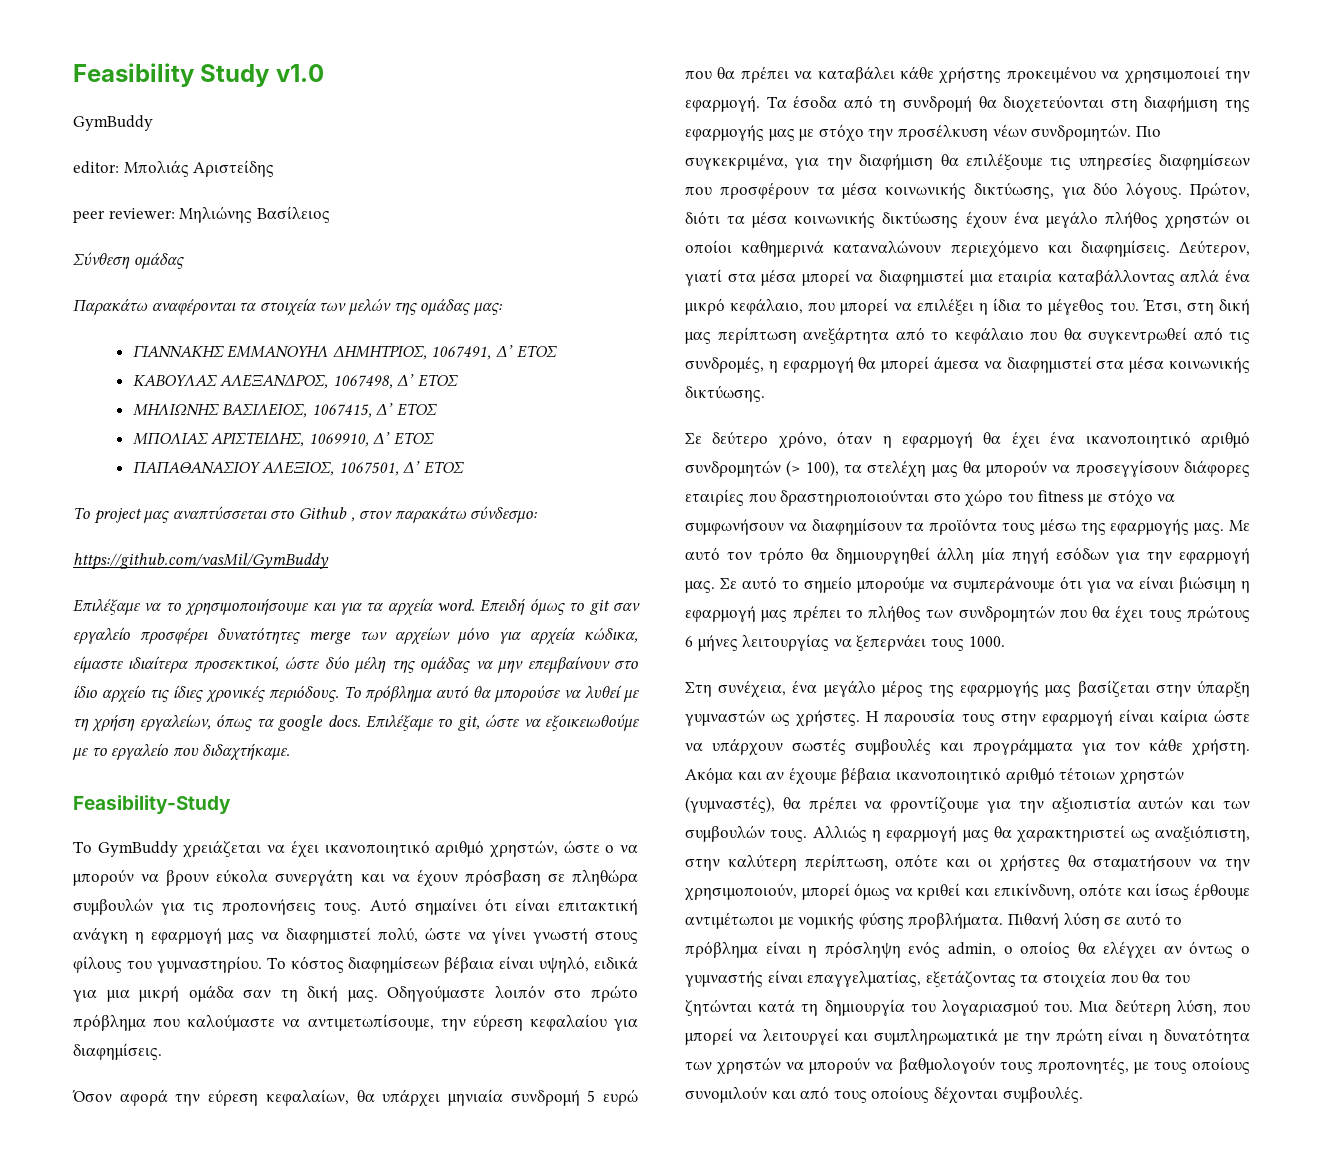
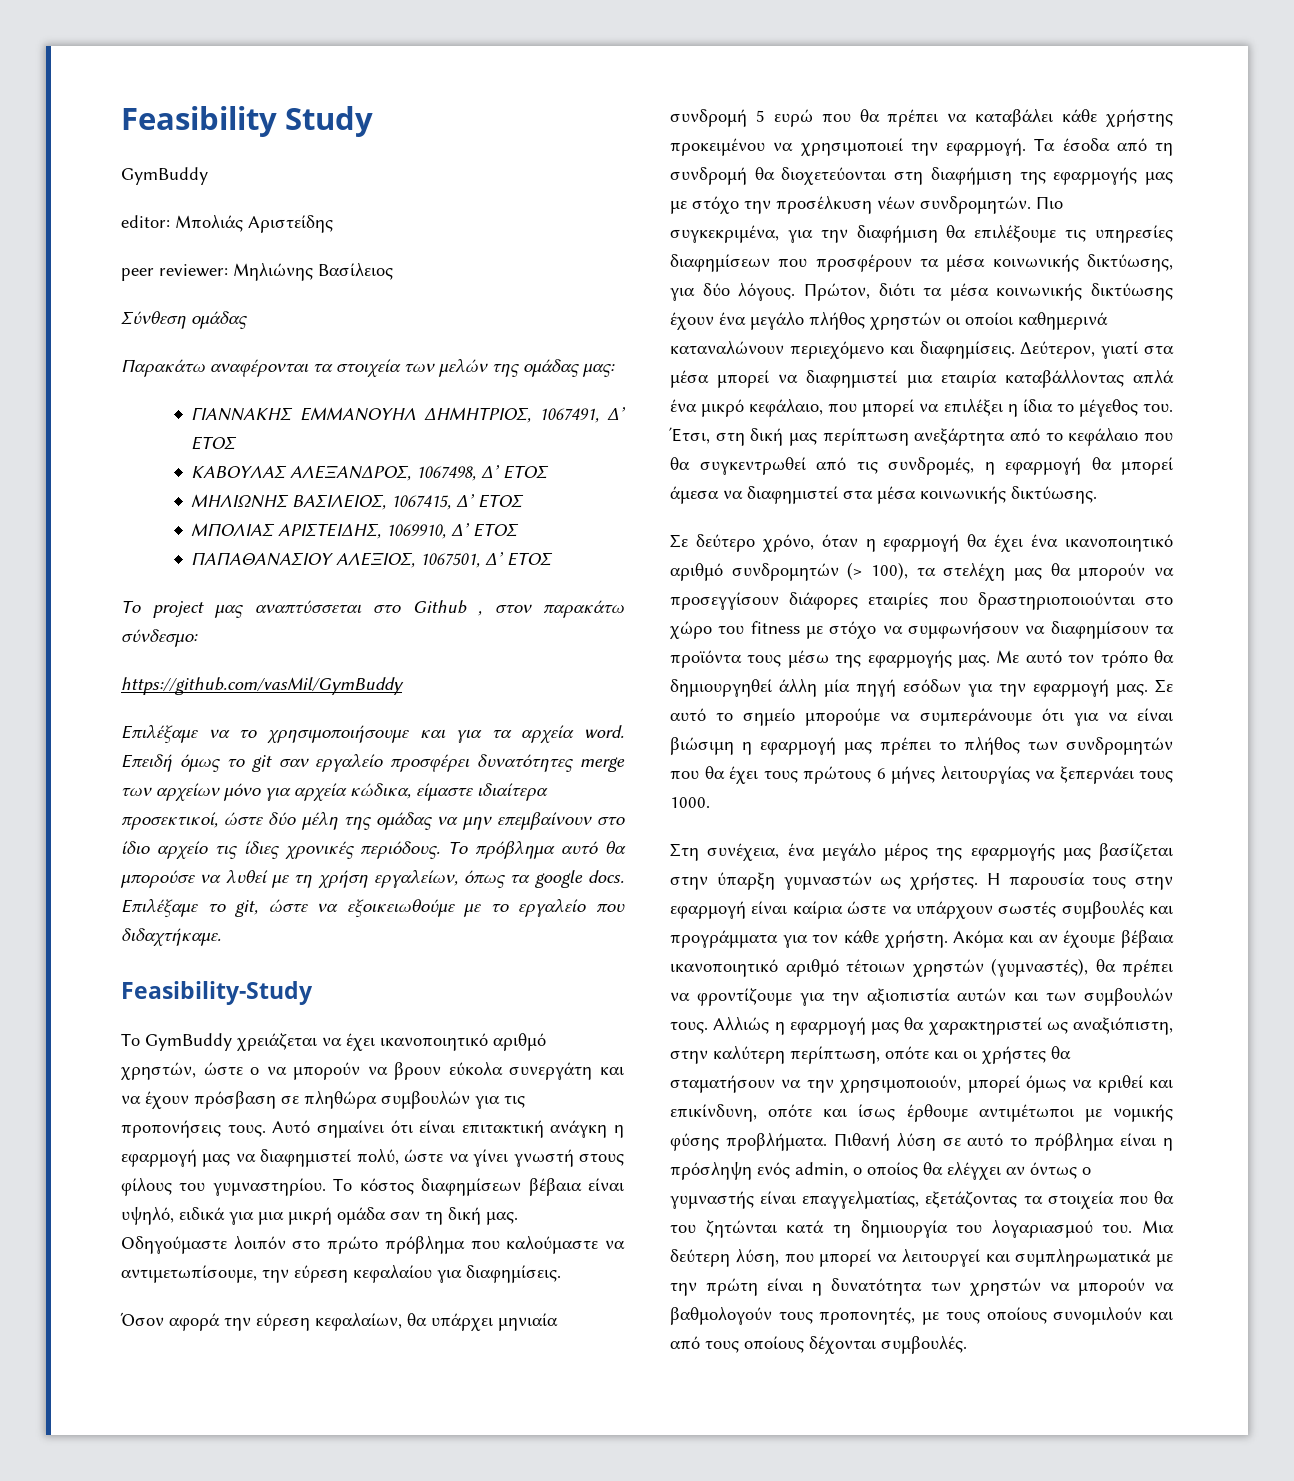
- Feasibility Study v1.0
+ Feasibility Study

